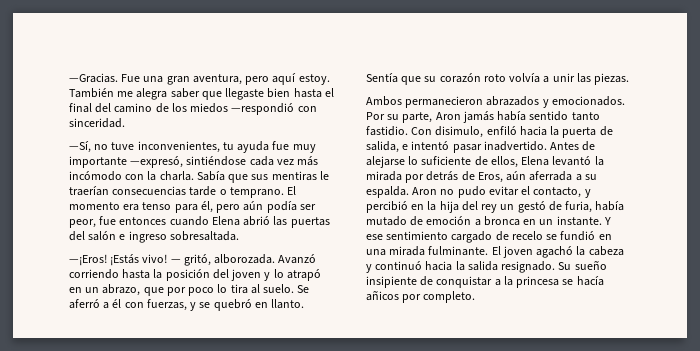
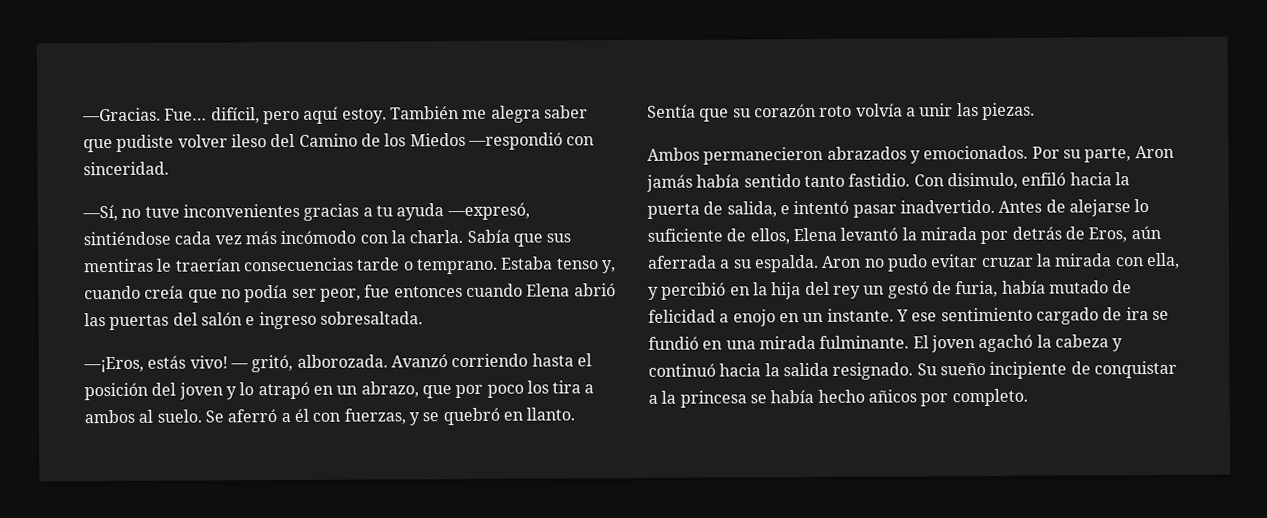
- Fue una gran aventura, pero aquí estoy.
+ Fue… difícil, pero aquí estoy.
- También me alegra saber que llegaste bien hasta el final del camino de los miedos —respondió con sinceridad.
+ También me alegra saber que pudiste volver ileso del Camino de los Miedos —respondió con sinceridad.
- —Sí, no tuve inconvenientes, tu ayuda fue muy importante —expresó, sintiéndose cada vez más incómodo con la charla.
+ —Sí, no tuve inconvenientes gracias a tu ayuda —expresó, sintiéndose cada vez más incómodo con la charla.
- El momento era tenso para él, pero aún podía ser peor, fue entonces cuando Elena abrió las puertas del salón e ingreso sobresaltada.
+ Estaba tenso y, cuando creía que no podía ser peor, fue entonces cuando Elena abrió las puertas del salón e ingreso sobresaltada.
- —¡Eros! ¡Estás vivo!
+ —¡Eros, estás vivo!
- Avanzó corriendo hasta la posición del joven y lo atrapó en un abrazo, que por poco lo tira al suelo.
+ Avanzó corriendo hasta el posición del joven y lo atrapó en un abrazo, que por poco los tira a ambos al suelo.
- Aron no pudo evitar el contacto, y percibió en la hija del rey un gestó de furia, había mutado de emoción a bronca en un instante.
+ Aron no pudo evitar cruzar la mirada con ella, y percibió en la hija del rey un gestó de furia, había mutado de felicidad a enojo en un instante.
- Y ese sentimiento cargado de recelo se fundió en una mirada fulminante.
+ Y ese sentimiento cargado de ira se fundió en una mirada fulminante.
- Su sueño insipiente de conquistar a la princesa se hacía añicos por completo.
+ Su sueño incipiente de conquistar a la princesa se había hecho añicos por completo.

